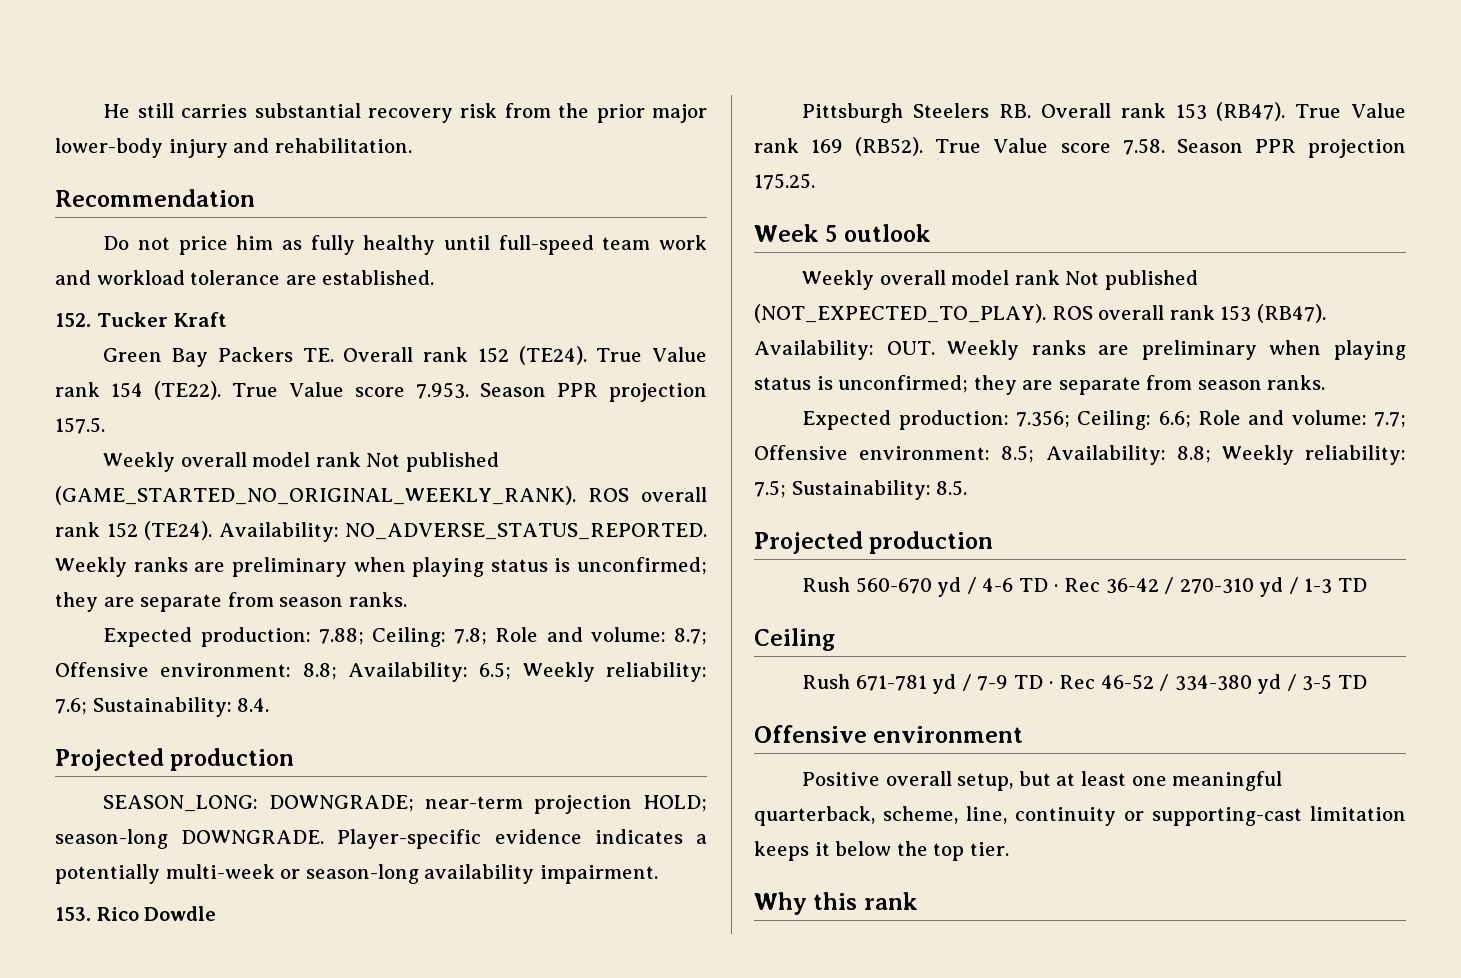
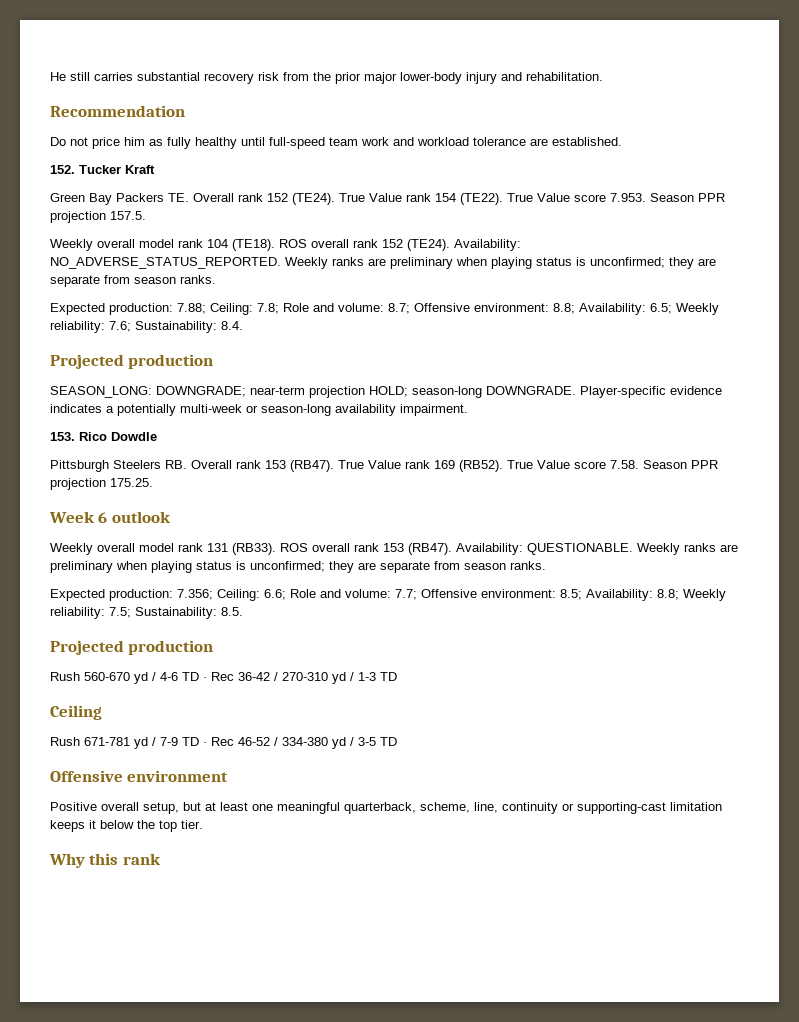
- Weekly overall model rank Not published (GAME_STARTED_NO_ORIGINAL_WEEKLY_RANK).
+ Weekly overall model rank 104 (TE18).
- Week 5 outlook
+ Week 6 outlook
- Weekly overall model rank Not published (NOT_EXPECTED_TO_PLAY).
+ Weekly overall model rank 131 (RB33).
- Availability: OUT. Weekly ranks are preliminary when playing status is unconfirmed; they are separate from season ranks.
+ Availability: QUESTIONABLE. Weekly ranks are preliminary when playing status is unconfirmed; they are separate from season ranks.

